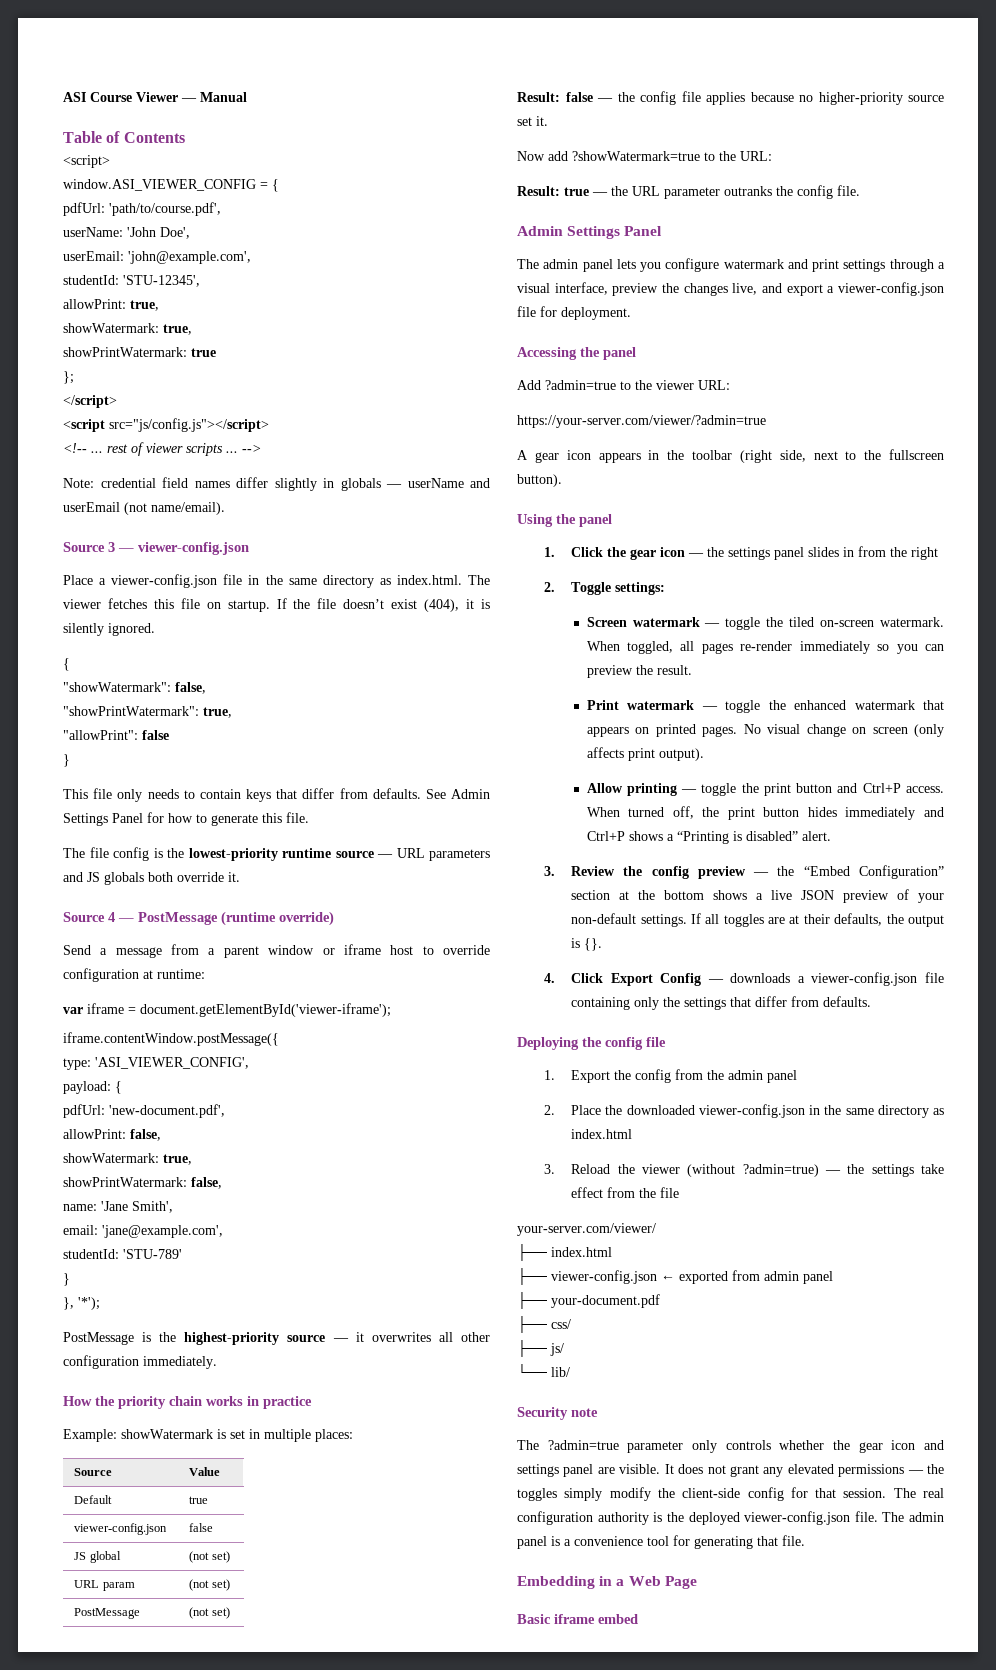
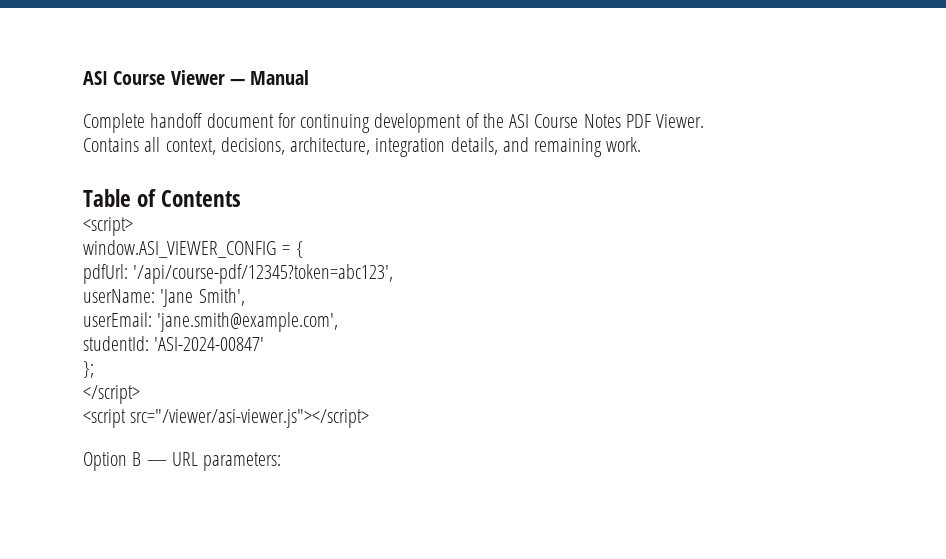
+ Complete handoff document for continuing development of the ASI Course Notes PDF Viewer.
+ Contains all context, decisions, architecture, integration details, and remaining work.
- pdfUrl: 'path/to/course.pdf',
+ pdfUrl: '/api/course-pdf/12345?token=abc123',
- userName: 'John Doe',
+ userName: 'Jane Smith',
- userEmail: 'john@example.com',
- studentId: 'STU-12345',
- allowPrint: true,
- showWatermark: true,
- showPrintWatermark: true
+ userEmail: 'jane.smith@example.com',
+ studentId: 'ASI-2024-00847'
  };
  </script>
- <script src="js/config.js"></script>
- <!-- ... rest of viewer scripts ... -->
- Note: credential field names differ slightly in globals — userName and userEmail (not name/email).
- Source 3 — viewer-config.json
- Place a viewer-config.json file in the same directory as index.html. The viewer fetches this file on startup. If the file doesn’t exist (404), it is silently ignored.
- {
- "showWatermark": false,
- "showPrintWatermark": true,
- "allowPrint": false
- }
- This file only needs to contain keys that differ from defaults. See Admin Settings Panel for how to generate this file.
- The file config is the lowest-priority runtime source — URL parameters and JS globals both override it.
- Source 4 — PostMessage (runtime override)
- Send a message from a parent window or iframe host to override configuration at runtime:
- var iframe = document.getElementById('viewer-iframe');
- iframe.contentWindow.postMessage({
- type: 'ASI_VIEWER_CONFIG',
- payload: {
- pdfUrl: 'new-document.pdf',
- allowPrint: false,
- showWatermark: true,
- showPrintWatermark: false,
- name: 'Jane Smith',
- email: 'jane@example.com',
- studentId: 'STU-789'
- }
- }, '*');
- PostMessage is the highest-priority source — it overwrites all other configuration immediately.
- How the priority chain works in practice
- Example: showWatermark is set in multiple places:
- Source | Value
- Default | true
- viewer-config.json | false
- JS global | (not set)
- URL param | (not set)
- PostMessage | (not set)
- Result: false — the config file applies because no higher-priority source set it.
- Now add ?showWatermark=true to the URL:
- Result: true — the URL parameter outranks the config file.
- Admin Settings Panel
- The admin panel lets you configure watermark and print settings through a visual interface, preview the changes live, and export a viewer-config.json file for deployment.
- Accessing the panel
- Add ?admin=true to the viewer URL:
- https://your-server.com/viewer/?admin=true
- A gear icon appears in the toolbar (right side, next to the fullscreen button).
- Using the panel
- 1. Click the gear icon — the settings panel slides in from the right
- 2. Toggle settings:
- Screen watermark — toggle the tiled on-screen watermark. When toggled, all pages re-render immediately so you can preview the result.
- Print watermark — toggle the enhanced watermark that appears on printed pages. No visual change on screen (only affects print output).
- Allow printing — toggle the print button and Ctrl+P access. When turned off, the print button hides immediately and Ctrl+P shows a “Printing is disabled” alert.
- 3. Review the config preview — the “Embed Configuration” section at the bottom shows a live JSON preview of your non-default settings. If all toggles are at their defaults, the output is {}.
- 4. Click Export Config — downloads a viewer-config.json file containing only the settings that differ from defaults.
- Deploying the config file
- 1. Export the config from the admin panel
- 2. Place the downloaded viewer-config.json in the same directory as index.html
- 3. Reload the viewer (without ?admin=true) — the settings take effect from the file
- your-server.com/viewer/
- ├── index.html
- ├── viewer-config.json ← exported from admin panel
- ├── your-document.pdf
- ├── css/
- ├── js/
- └── lib/
- Security note
- The ?admin=true parameter only controls whether the gear icon and settings panel are visible. It does not grant any elevated permissions — the toggles simply modify the client-side config for that session. The real configuration authority is the deployed viewer-config.json file. The admin panel is a convenience tool for generating that file.
- Embedding in a Web Page
- Basic iframe embed
+ <script src="/viewer/asi-viewer.js"></script>
+ Option B — URL parameters:

